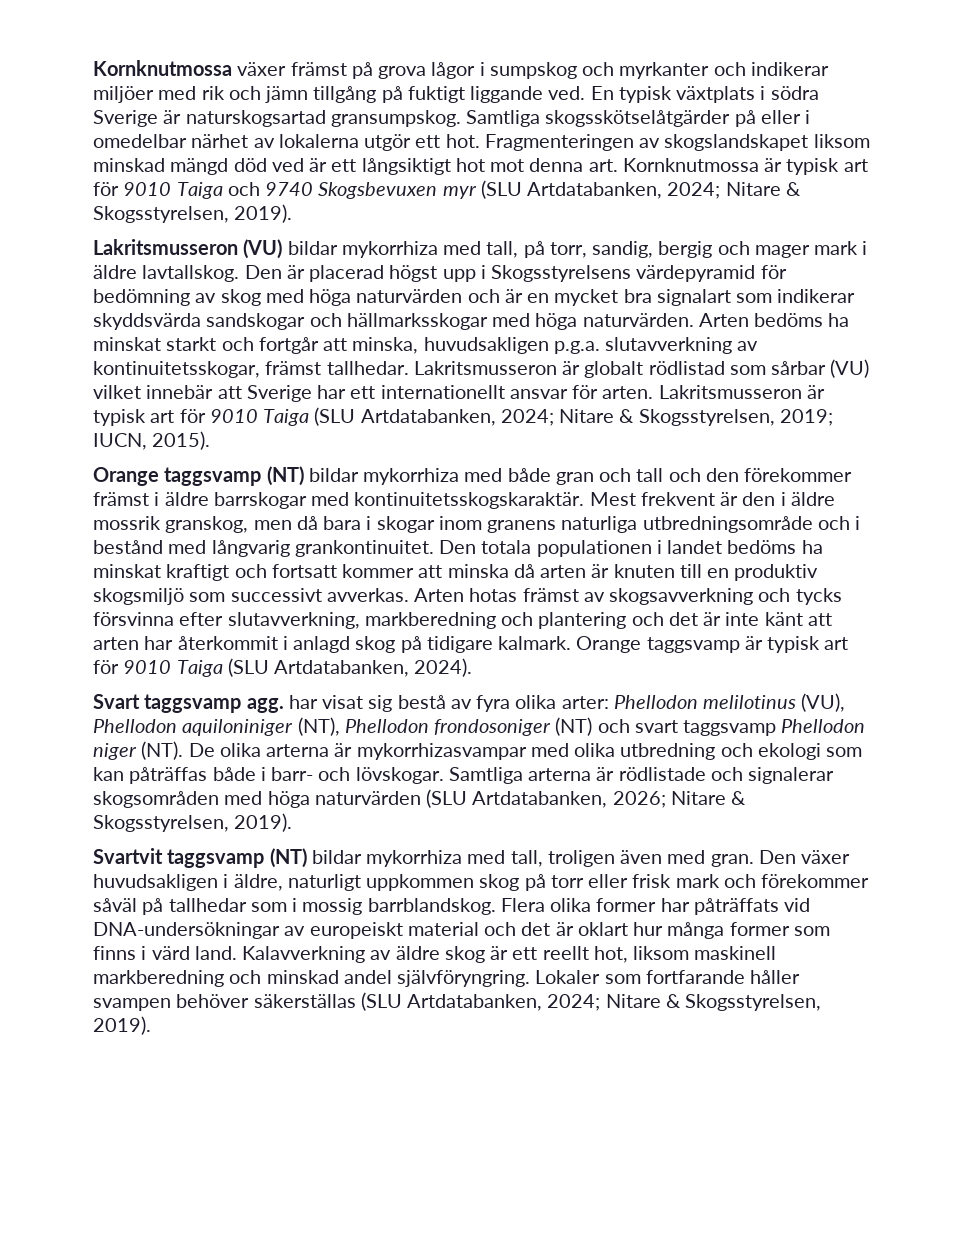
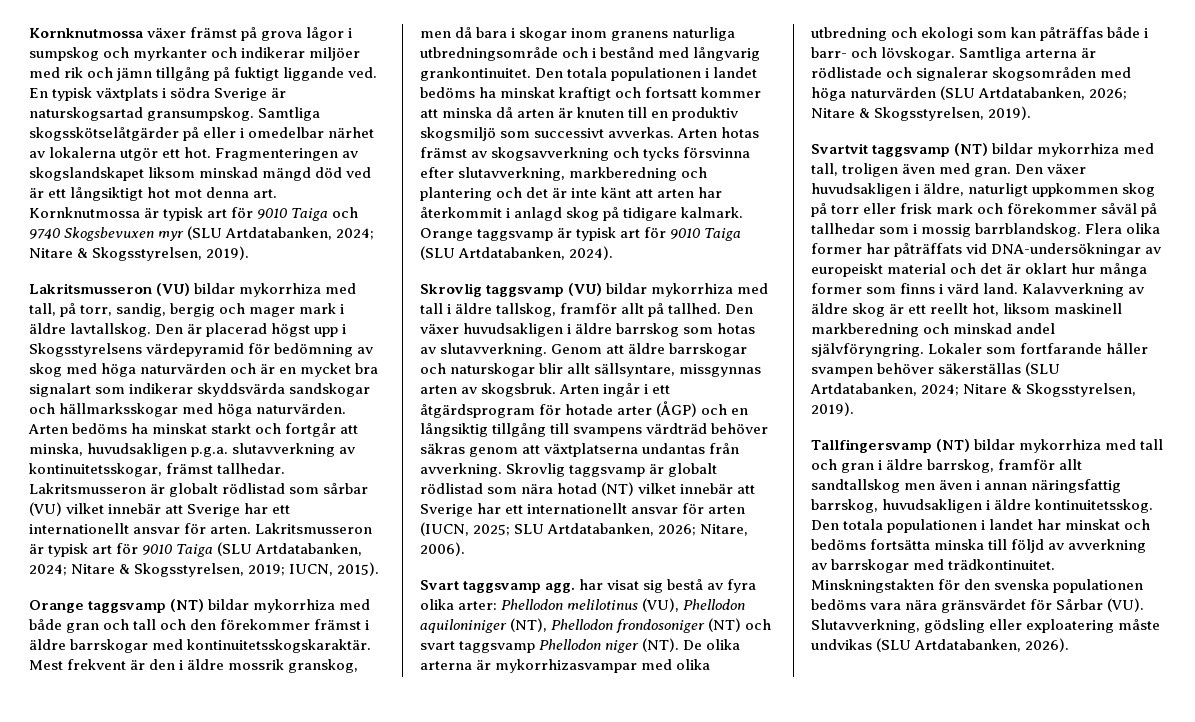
+ Skrovlig taggsvamp (VU) bildar mykorrhiza med tall i äldre tallskog, framför allt på tallhed. Den växer huvudsakligen i äldre barrskog som hotas av slutavverkning. Genom att äldre barrskogar och naturskogar blir allt sällsyntare, missgynnas arten av skogsbruk. Arten ingår i ett åtgärdsprogram för hotade arter (ÅGP) och en långsiktig tillgång till svampens värdträd behöver säkras genom att växtplatserna undantas från avverkning. Skrovlig taggsvamp är globalt rödlistad som nära hotad (NT) vilket innebär att Sverige har ett internationellt ansvar för arten (IUCN, 2025; SLU Artdatabanken, 2026; Nitare, 2006).
+ Tallfingersvamp (NT) bildar mykorrhiza med tall och gran i äldre barrskog, framför allt sandtallskog men även i annan näringsfattig barrskog, huvudsakligen i äldre kontinuitetsskog. Den totala populationen i landet har minskat och bedöms fortsätta minska till följd av avverkning av barrskogar med trädkontinuitet. Minskningstakten för den svenska populationen bedöms vara nära gränsvärdet för Sårbar (VU). Slutavverkning, gödsling eller exploatering måste undvikas (SLU Artdatabanken, 2026).

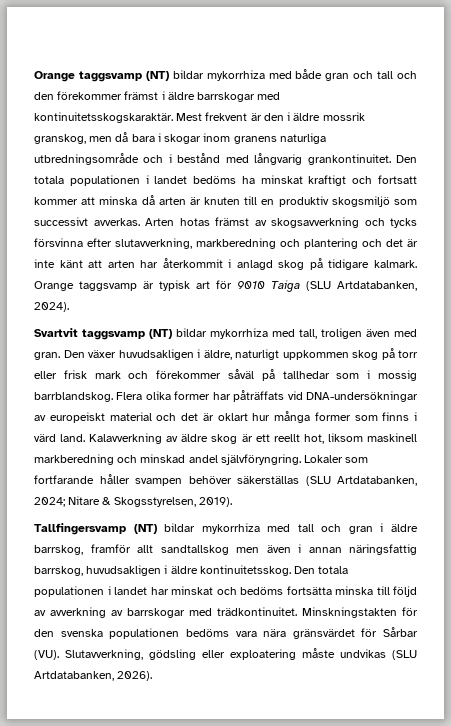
- Kornknutmossa växer främst på grova lågor i sumpskog och myrkanter och indikerar miljöer med rik och jämn tillgång på fuktigt liggande ved. En typisk växtplats i södra Sverige är naturskogsartad gransumpskog. Samtliga skogsskötselåtgärder på eller i omedelbar närhet av lokalerna utgör ett hot. Fragmenteringen av skogslandskapet liksom minskad mängd död ved är ett långsiktigt hot mot denna art. Kornknutmossa är typisk art för 9010 Taiga och 9740 Skogsbevuxen myr (SLU Artdatabanken, 2024; Nitare & Skogsstyrelsen, 2019).
- Lakritsmusseron (VU) bildar mykorrhiza med tall, på torr, sandig, bergig och mager mark i äldre lavtallskog. Den är placerad högst upp i Skogsstyrelsens värdepyramid för bedömning av skog med höga naturvärden och är en mycket bra signalart som indikerar skyddsvärda sandskogar och hällmarksskogar med höga naturvärden. Arten bedöms ha minskat starkt och fortgår att minska, huvudsakligen p.g.a. slutavverkning av kontinuitetsskogar, främst tallhedar. Lakritsmusseron är globalt rödlistad som sårbar (VU) vilket innebär att Sverige har ett internationellt ansvar för arten. Lakritsmusseron är typisk art för 9010 Taiga (SLU Artdatabanken, 2024; Nitare & Skogsstyrelsen, 2019; IUCN, 2015).
- Skrovlig taggsvamp (VU) bildar mykorrhiza med tall i äldre tallskog, framför allt på tallhed. Den växer huvudsakligen i äldre barrskog som hotas av slutavverkning. Genom att äldre barrskogar och naturskogar blir allt sällsyntare, missgynnas arten av skogsbruk. Arten ingår i ett åtgärdsprogram för hotade arter (ÅGP) och en långsiktig tillgång till svampens värdträd behöver säkras genom att växtplatserna undantas från avverkning. Skrovlig taggsvamp är globalt rödlistad som nära hotad (NT) vilket innebär att Sverige har ett internationellt ansvar för arten (IUCN, 2025; SLU Artdatabanken, 2026; Nitare, 2006).
- Svart taggsvamp agg. har visat sig bestå av fyra olika arter: Phellodon melilotinus (VU), Phellodon aquiloniniger (NT), Phellodon frondosoniger (NT) och svart taggsvamp Phellodon niger (NT). De olika arterna är mykorrhizasvampar med olika utbredning och ekologi som kan påträffas både i barr- och lövskogar. Samtliga arterna är rödlistade och signalerar skogsområden med höga naturvärden (SLU Artdatabanken, 2026; Nitare & Skogsstyrelsen, 2019).

